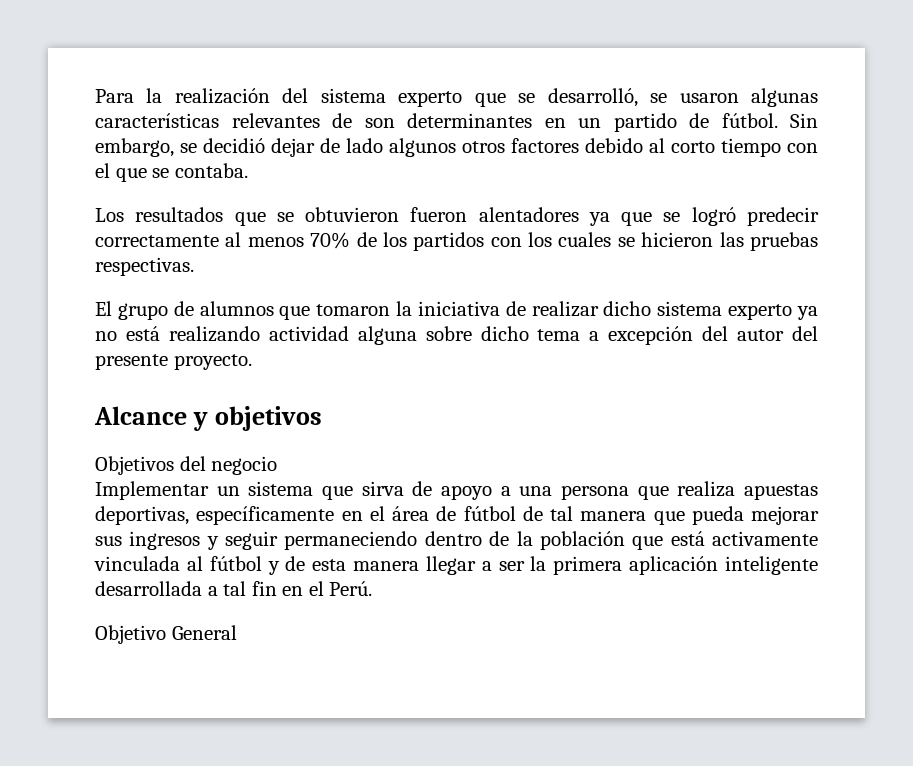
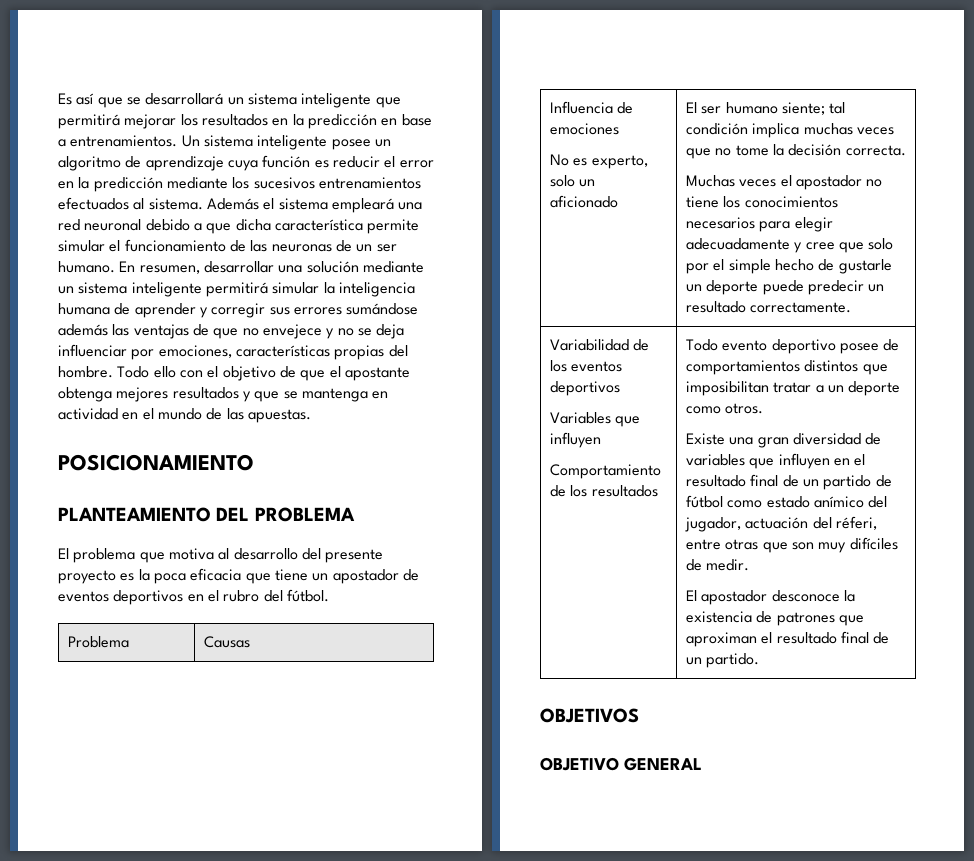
- Para la realización del sistema experto que se desarrolló, se usaron algunas características relevantes de son determinantes en un partido de fútbol. Sin embargo, se decidió dejar de lado algunos otros factores debido al corto tiempo con el que se contaba.
- Los resultados que se obtuvieron fueron alentadores ya que se logró predecir correctamente al menos 70% de los partidos con los cuales se hicieron las pruebas respectivas.
- El grupo de alumnos que tomaron la iniciativa de realizar dicho sistema experto ya no está realizando actividad alguna sobre dicho tema a excepción del autor del presente proyecto.
- Alcance y objetivos
- Objetivos del negocio
- Implementar un sistema que sirva de apoyo a una persona que realiza apuestas deportivas, específicamente en el área de fútbol de tal manera que pueda mejorar sus ingresos y seguir permaneciendo dentro de la población que está activamente vinculada al fútbol y de esta manera llegar a ser la primera aplicación inteligente desarrollada a tal fin en el Perú.
- Objetivo General
+ Es así que se desarrollará un sistema inteligente que permitirá mejorar los resultados en la predicción en base a entrenamientos. Un sistema inteligente posee un algoritmo de aprendizaje cuya función es reducir el error en la predicción mediante los sucesivos entrenamientos efectuados al sistema. Además el sistema empleará una red neuronal debido a que dicha característica permite simular el funcionamiento de las neuronas de un ser humano. En resumen, desarrollar una solución mediante un sistema inteligente permitirá simular la inteligencia humana de aprender y corregir sus errores sumándose además las ventajas de que no envejece y no se deja influenciar por emociones, características propias del hombre. Todo ello con el objetivo de que el apostante obtenga mejores resultados y que se mantenga en actividad en el mundo de las apuestas.
+ POSICIONAMIENTO
+ PLANTEAMIENTO DEL PROBLEMA
+ El problema que motiva al desarrollo del presente proyecto es la poca eficacia que tiene un apostador de eventos deportivos en el rubro del fútbol.
+ Problema | Causas
+ Influencia de emociones
+ No es experto, solo un aficionado | El ser humano siente; tal condición implica muchas veces que no tome la decisión correcta.
+ Muchas veces el apostador no tiene los conocimientos necesarios para elegir adecuadamente y cree que solo por el simple hecho de gustarle un deporte puede predecir un resultado correctamente.
+ Variabilidad de los eventos deportivos
+ Variables que influyen
+ Comportamiento de los resultados | Todo evento deportivo posee de comportamientos distintos que imposibilitan tratar a un deporte como otros.
+ Existe una gran diversidad de variables que influyen en el resultado final de un partido de fútbol como estado anímico del jugador, actuación del réferi, entre otras que son muy difíciles de medir.
+ El apostador desconoce la existencia de patrones que aproximan el resultado final de un partido.
+ OBJETIVOS
+ OBJETIVO GENERAL

